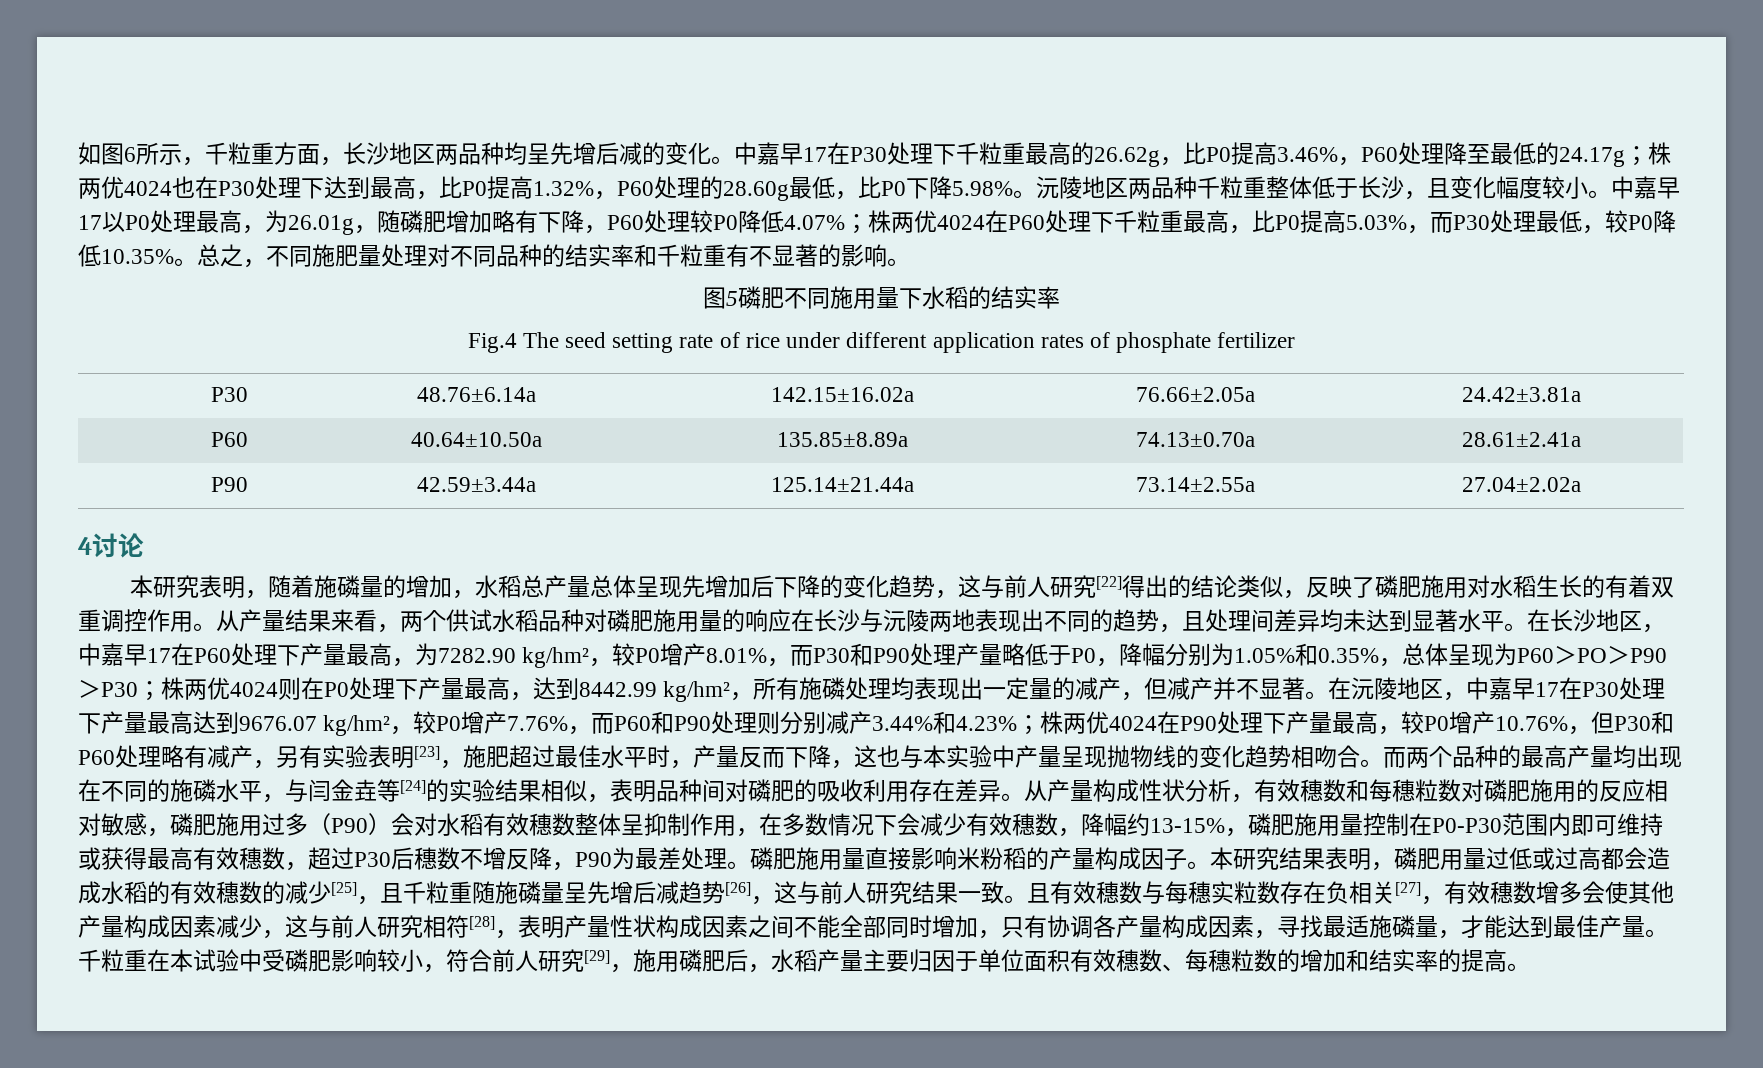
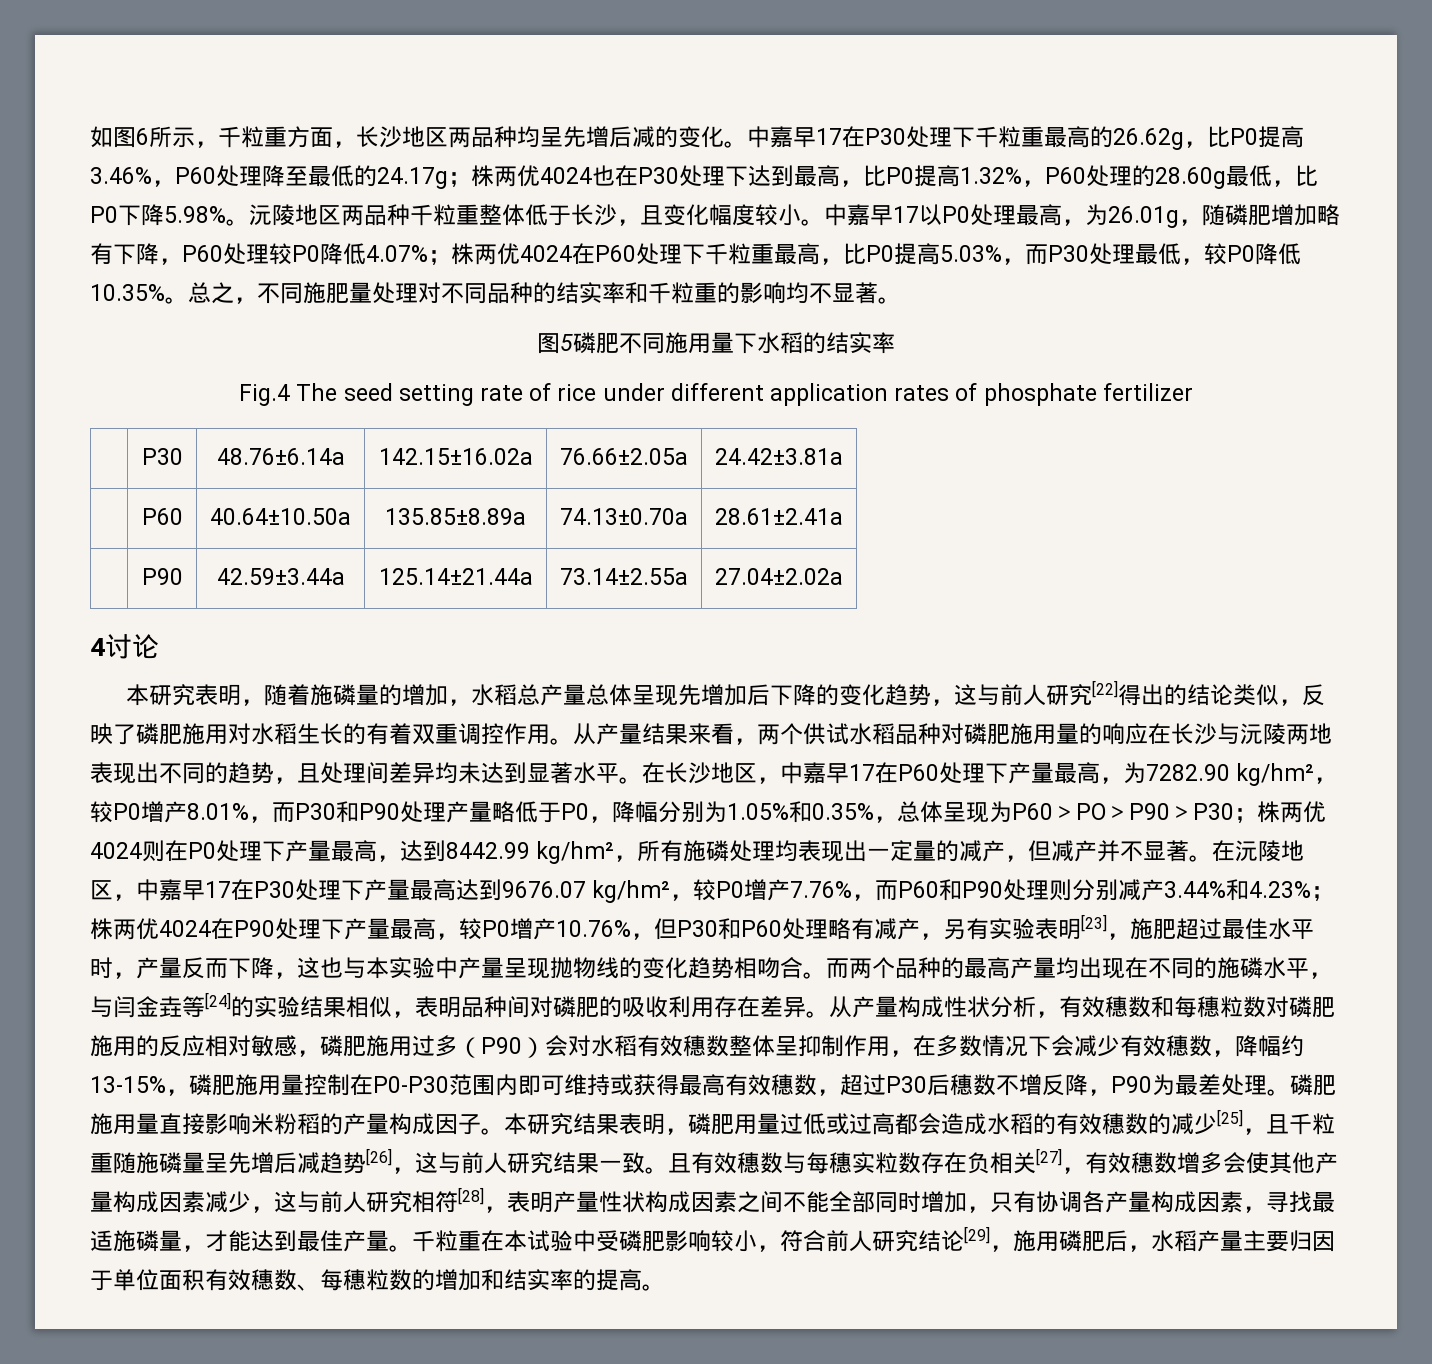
- 总之，不同施肥量处理对不同品种的结实率和千粒重有不显著的影响。
+ 总之，不同施肥量处理对不同品种的结实率和千粒重的影响均不显著。
- 千粒重在本试验中受磷肥影响较小，符合前人研究[29]，施用磷肥后，水稻产量主要归因于单位面积有效穗数、每穗粒数的增加和结实率的提高。
+ 千粒重在本试验中受磷肥影响较小，符合前人研究结论[29]，施用磷肥后，水稻产量主要归因于单位面积有效穗数、每穗粒数的增加和结实率的提高。

